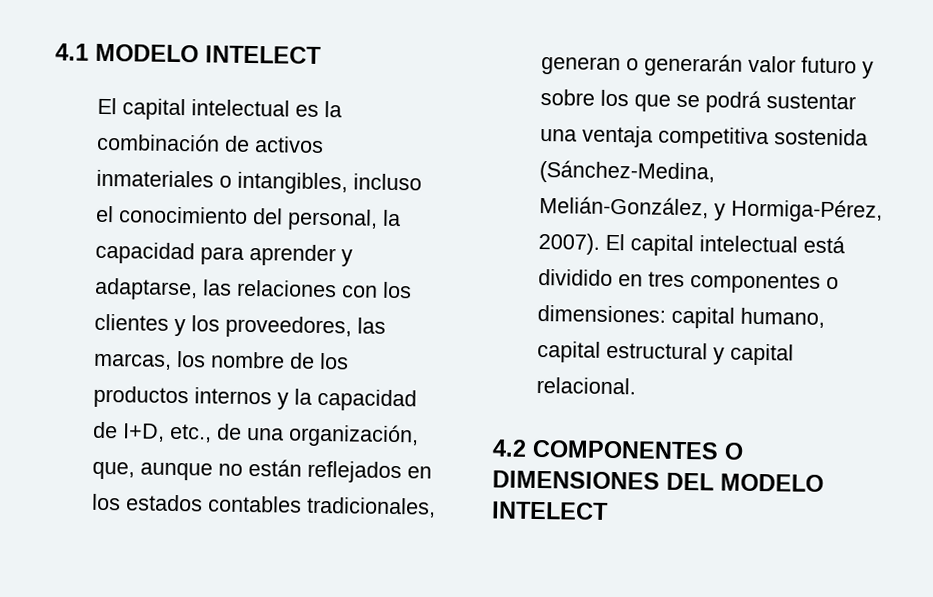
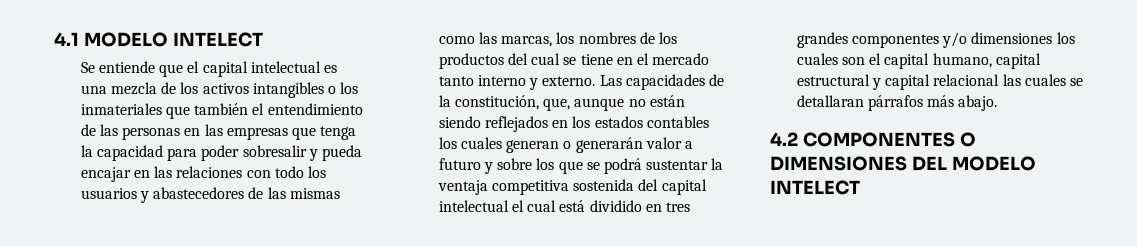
- El capital intelectual es la combinación de activos inmateriales o intangibles, incluso el conocimiento del personal, la capacidad para aprender y adaptarse, las relaciones con los clientes y los proveedores, las marcas, los nombre de los productos internos y la capacidad de I+D, etc., de una organización, que, aunque no están reflejados en los estados contables tradicionales, generan o generarán valor futuro y sobre los que se podrá sustentar una ventaja competitiva sostenida (Sánchez-Medina, Melián-González, y Hormiga-Pérez, 2007). El capital intelectual está dividido en tres componentes o dimensiones: capital humano, capital estructural y capital relacional.
+ Se entiende que el capital intelectual es una mezcla de los activos intangibles o los inmateriales que también el entendimiento de las personas en las empresas que tenga la capacidad para poder sobresalir y pueda encajar en las relaciones con todo los usuarios y abastecedores de las mismas como las marcas, los nombres de los productos del cual se tiene en el mercado tanto interno y externo. Las capacidades de la constitución, que, aunque no están siendo reflejados en los estados contables los cuales generan o generarán valor a futuro y sobre los que se podrá sustentar la ventaja competitiva sostenida del capital intelectual el cual está dividido en tres grandes componentes y/o dimensiones los cuales son el capital humano, capital estructural y capital relacional las cuales se detallaran párrafos más abajo.

